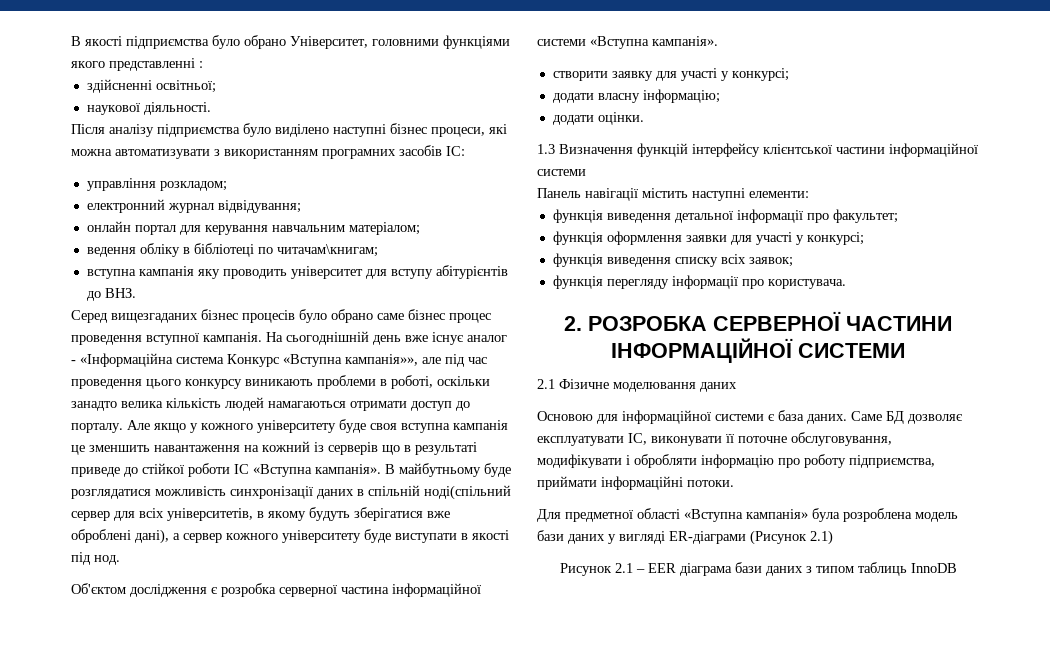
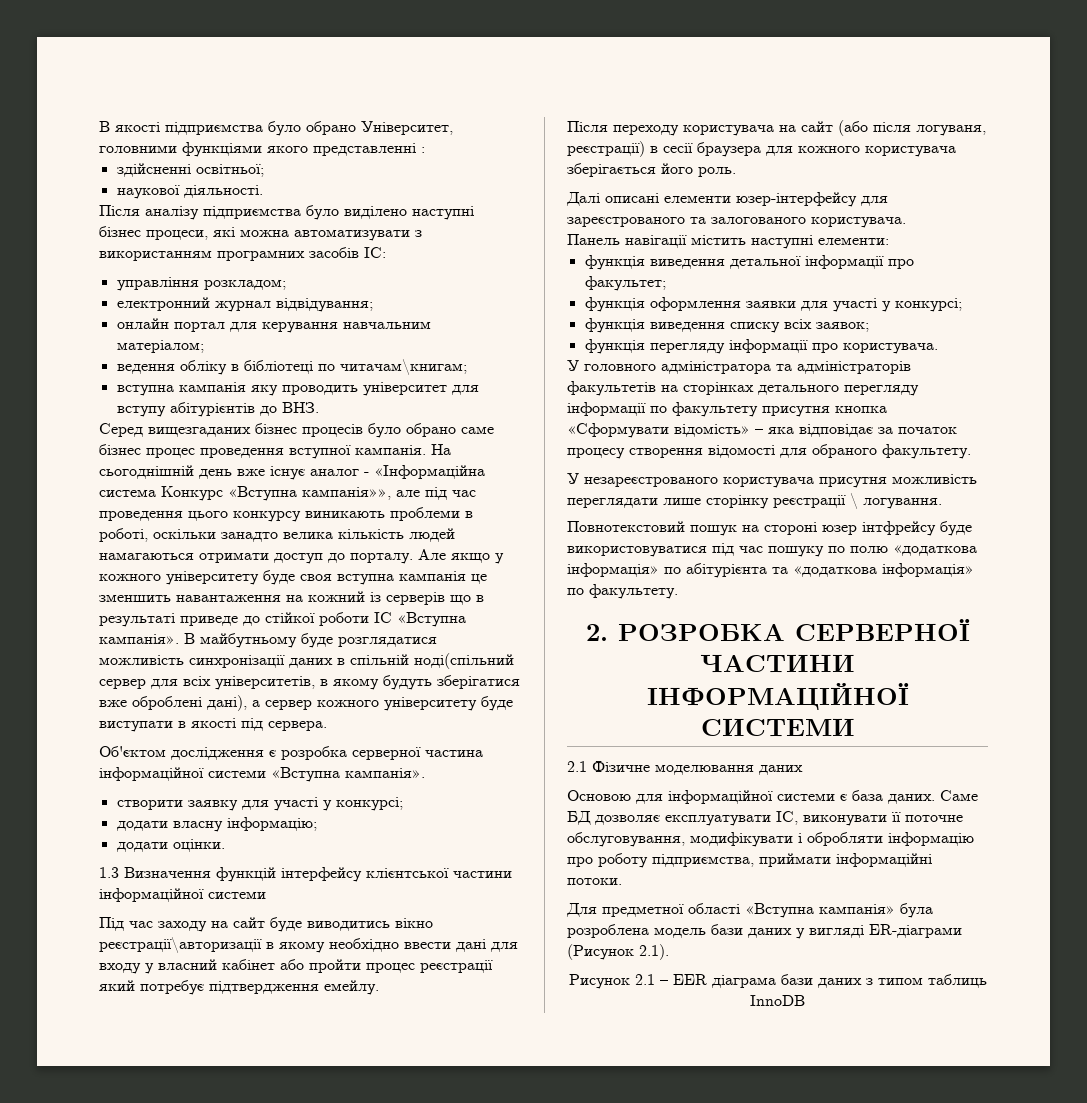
- В майбутньому буде розглядатися можливість синхронізації даних в спільній ноді(спільний сервер для всіх університетів, в якому будуть зберігатися вже оброблені дані), а сервер кожного університету буде виступати в якості під нод.
+ В майбутньому буде розглядатися можливість синхронізації даних в спільній ноді(спільний сервер для всіх університетів, в якому будуть зберігатися вже оброблені дані), а сервер кожного університету буде виступати в якості під сервера.
+ Під час заходу на сайт буде виводитись вікно реєстрації\авторизації в якому необхідно ввести дані для входу у власний кабінет або пройти процес реєстрації який потребує підтвердження емейлу.
+ Після переходу користувача на сайт (або після логуваня, реєстрації) в сесії браузера для кожного користувача зберігається його роль.
+ Далі описані елементи юзер-інтерфейсу для зареєстрованого та залогованого користувача.
+ У головного адміністратора та адміністраторів факультетів на сторінках детального перегляду інформації по факультету присутня кнопка «Сформувати відомість» – яка відповідає за початок процесу створення відомості для обраного факультету.
+ У незареєстрованого користувача присутня можливість переглядати лише сторінку реєстрації \ логування.
+ Повнотекстовий пошук на стороні юзер інтфрейсу буде використовуватися під час пошуку по полю «додаткова інформація» по абітурієнта та «додаткова інформація» по факультету.
- Для предметної області «Вступна кампанія» була розроблена модель бази даних у вигляді ER-діаграми (Рисунок 2.1)
+ Для предметної області «Вступна кампанія» була розроблена модель бази даних у вигляді ER-діаграми (Рисунок 2.1).

